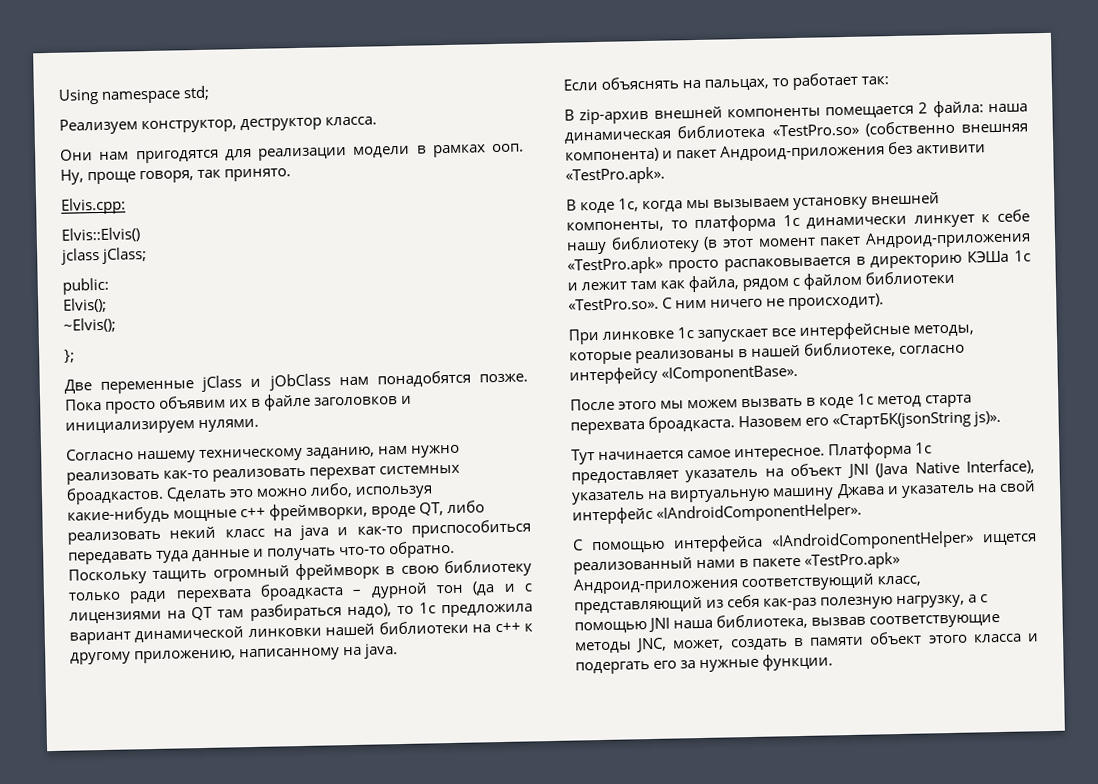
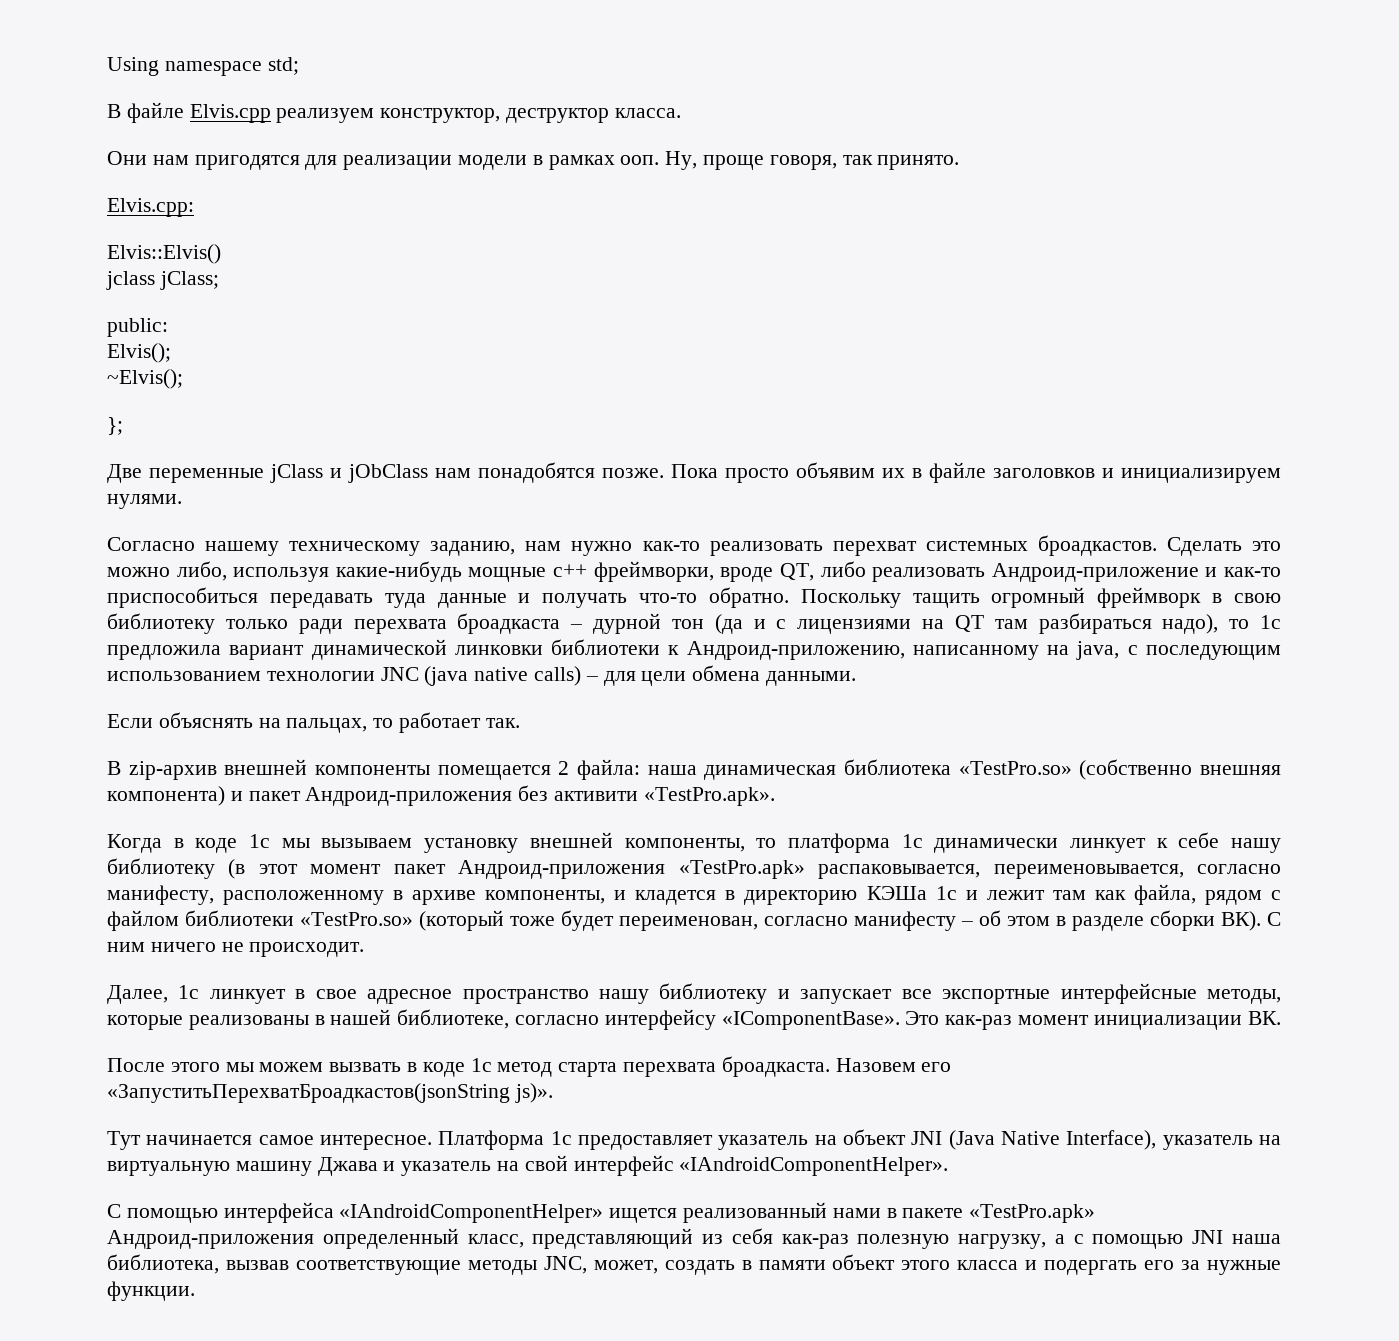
- Реализуем конструктор, деструктор класса.
+ В файле Elvis.cpp реализуем конструктор, деструктор класса.
- Согласно нашему техническому заданию, нам нужно реализовать как-то реализовать перехват системных броадкастов.
+ Согласно нашему техническому заданию, нам нужно как-то реализовать перехват системных броадкастов.
- Сделать это можно либо, используя какие-нибудь мощные с++ фреймворки, вроде QT, либо реализовать некий класс на java и как-то приспособиться передавать туда данные и получать что-то обратно.
+ Сделать это можно либо, используя какие-нибудь мощные с++ фреймворки, вроде QT, либо реализовать Андроид-приложение и как-то приспособиться передавать туда данные и получать что-то обратно.
- Поскольку тащить огромный фреймворк в свою библиотеку только ради перехвата броадкаста – дурной тон (да и с лицензиями на QT там разбираться надо), то 1с предложила вариант динамической линковки нашей библиотеки на с++ к другому приложению, написанному на java.
+ Поскольку тащить огромный фреймворк в свою библиотеку только ради перехвата броадкаста – дурной тон (да и с лицензиями на QT там разбираться надо), то 1с предложила вариант динамической линковки библиотеки к Андроид-приложению, написанному на java, с последующим использованием технологии JNC (java native calls) – для цели обмена данными.
- Если объяснять на пальцах, то работает так:
+ Если объяснять на пальцах, то работает так.
- В коде 1с, когда мы вызываем установку внешней компоненты, то платформа 1с динамически линкует к себе нашу библиотеку (в этот момент пакет Андроид-приложения «TestPro.apk» просто распаковывается в директорию КЭШа 1с и лежит там как файла, рядом с файлом библиотеки «TestPro.so». С ним ничего не происходит).
- При линковке 1с запускает все интерфейсные методы, которые реализованы в нашей библиотеке, согласно интерфейсу «IComponentBase».
+ Когда в коде 1с мы вызываем установку внешней компоненты, то платформа 1с динамически линкует к себе нашу библиотеку (в этот момент пакет Андроид-приложения «TestPro.apk» распаковывается, переименовывается, согласно манифесту, расположенному в архиве компоненты, и кладется в директорию КЭШа 1с и лежит там как файла, рядом с файлом библиотеки «TestPro.so» (который тоже будет переименован, согласно манифесту – об этом в разделе сборки ВК). С ним ничего не происходит.
+ Далее, 1с линкует в свое адресное пространство нашу библиотеку и запускает все экспортные интерфейсные методы, которые реализованы в нашей библиотеке, согласно интерфейсу «IComponentBase». Это как-раз момент инициализации ВК.
- Назовем его «СтартБК(jsonString js)».
+ Назовем его «ЗапуститьПерехватБроадкастов(jsonString js)».
- С помощью интерфейса «IAndroidComponentHelper» ищется реализованный нами в пакете «TestPro.apk» Андроид-приложения соответствующий класс, представляющий из себя как-раз полезную нагрузку, а с помощью JNI наша библиотека, вызвав соответствующие методы JNC, может, создать в памяти объект этого класса и подергать его за нужные функции.
+ С помощью интерфейса «IAndroidComponentHelper» ищется реализованный нами в пакете «TestPro.apk» Андроид-приложения определенный класс, представляющий из себя как-раз полезную нагрузку, а с помощью JNI наша библиотека, вызвав соответствующие методы JNC, может, создать в памяти объект этого класса и подергать его за нужные функции.

